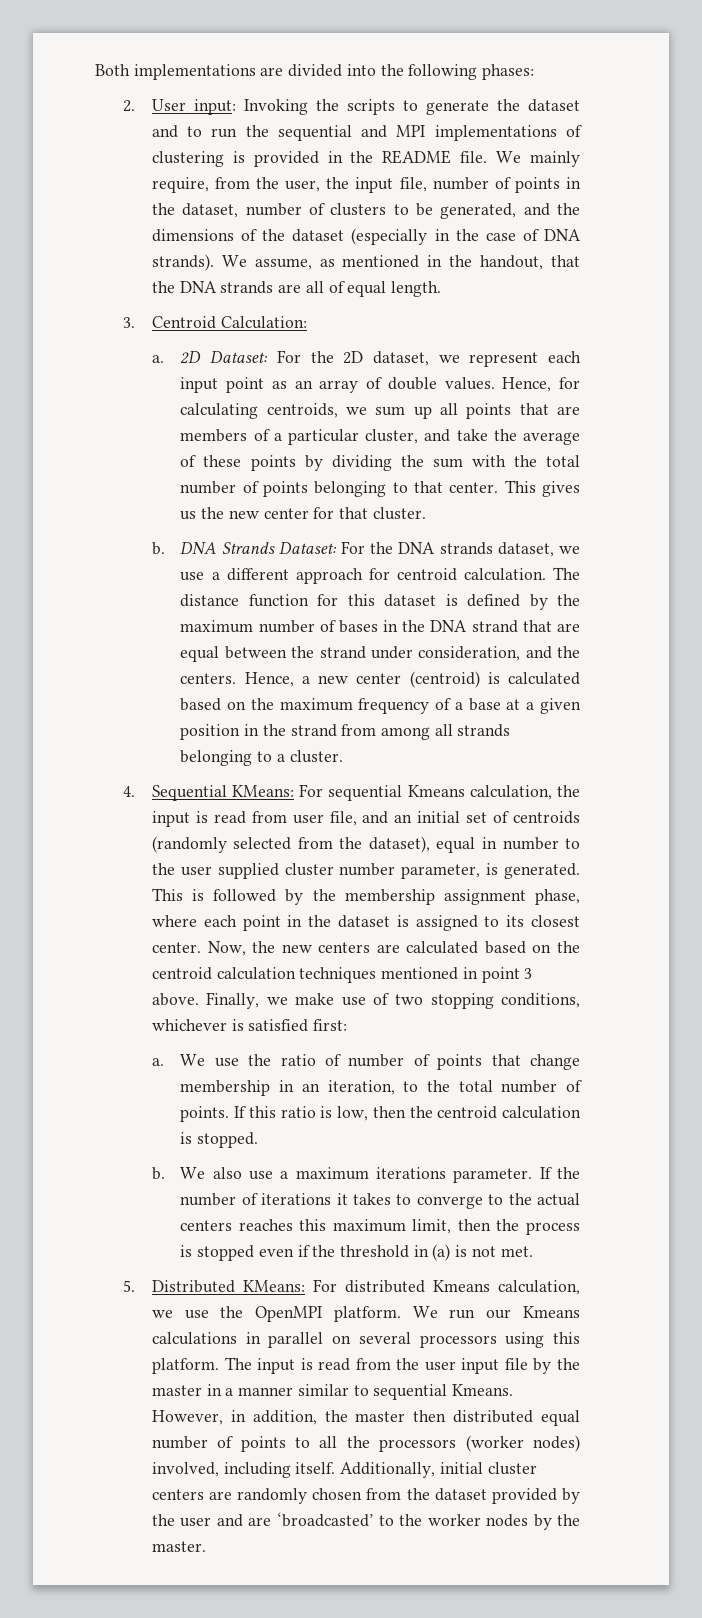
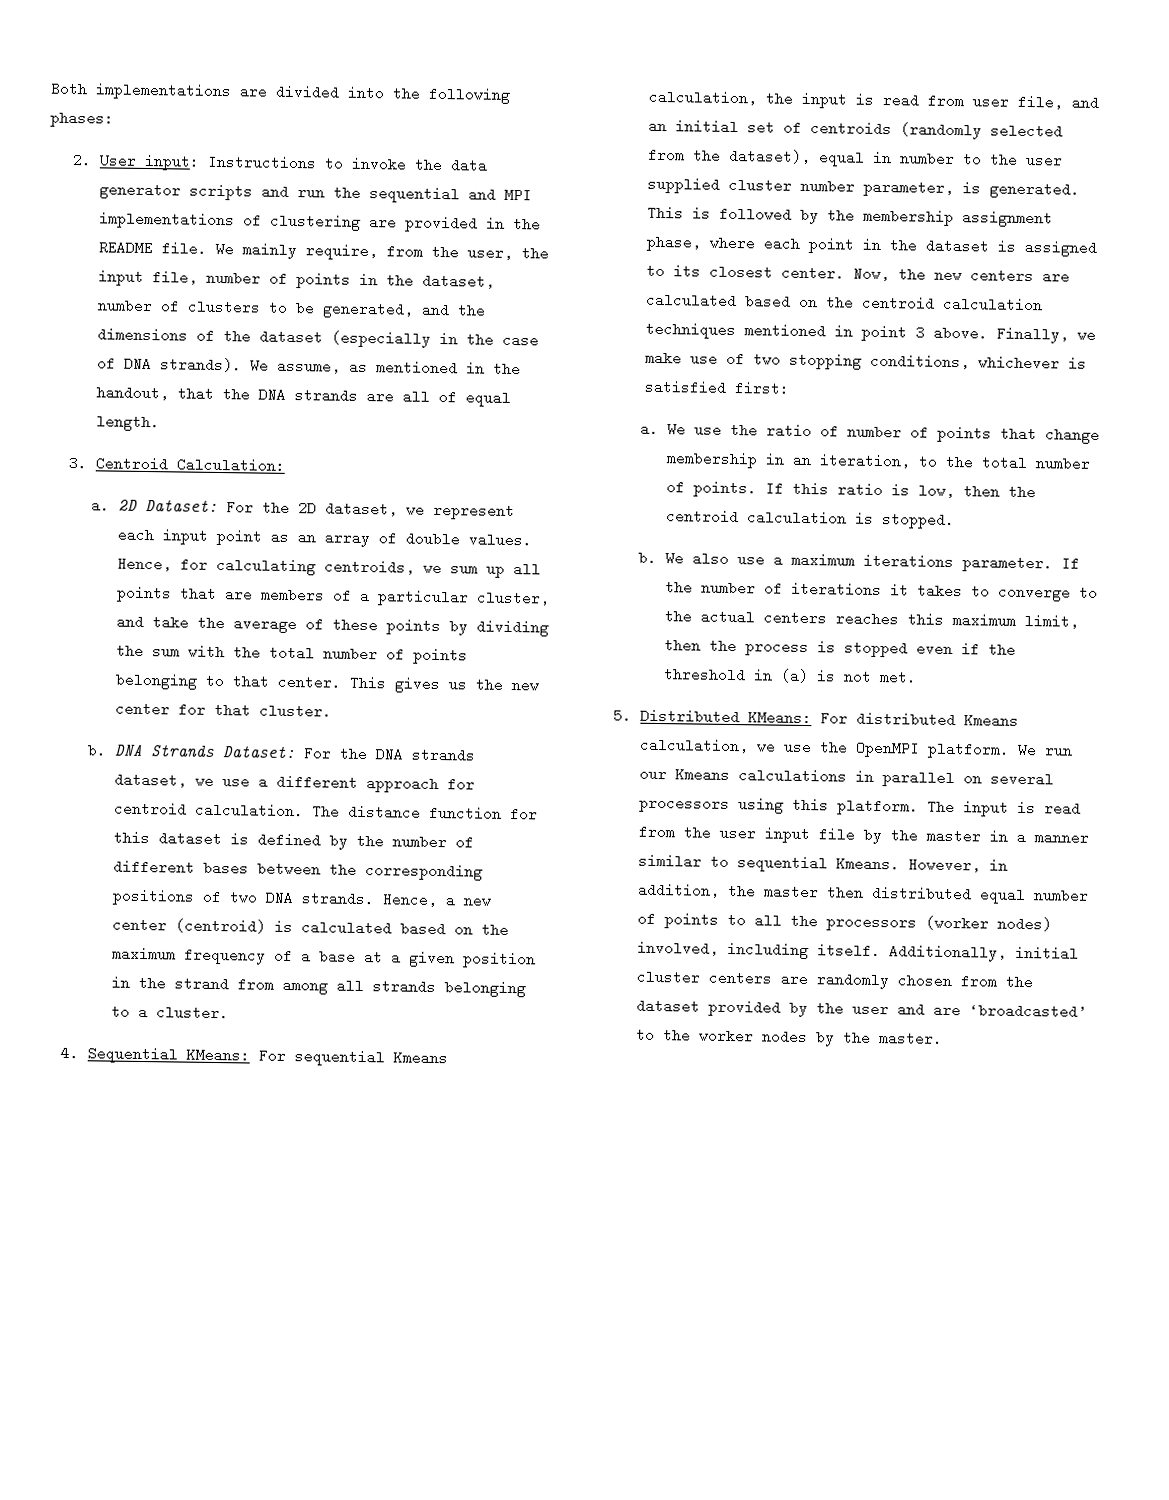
- 2. User input: Invoking the scripts to generate the dataset and to run the sequential and MPI implementations of clustering is provided in the README file.
+ 2. User input: Instructions to invoke the data generator scripts and run the sequential and MPI implementations of clustering are provided in the README file.
- The distance function for this dataset is defined by the maximum number of bases in the DNA strand that are equal between the strand under consideration, and the centers.
+ The distance function for this dataset is defined by the number of different bases between the corresponding positions of two DNA strands.

